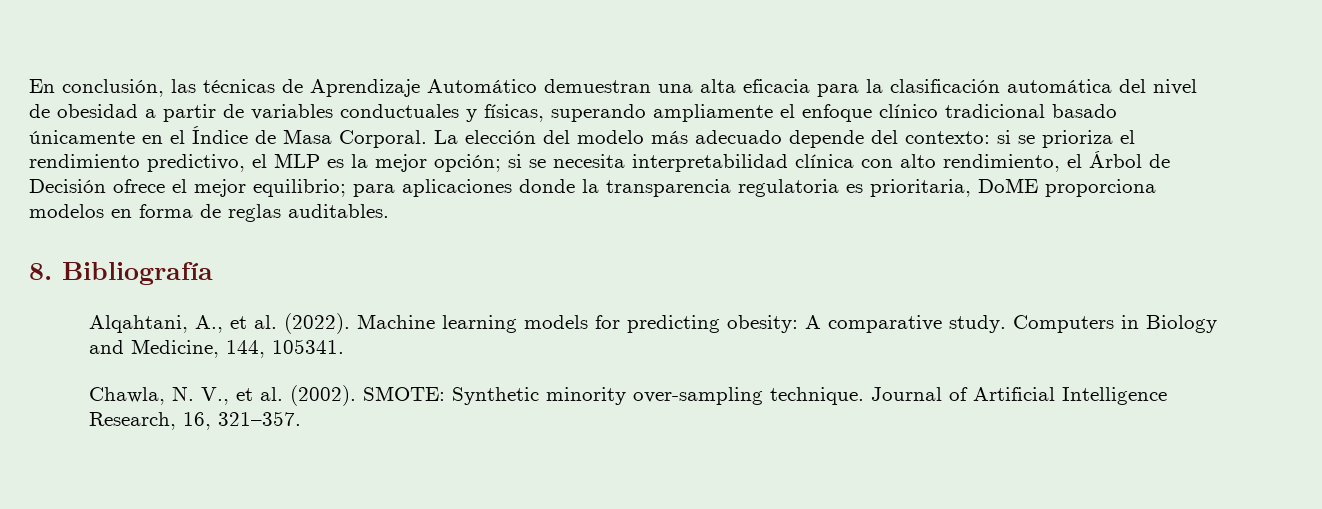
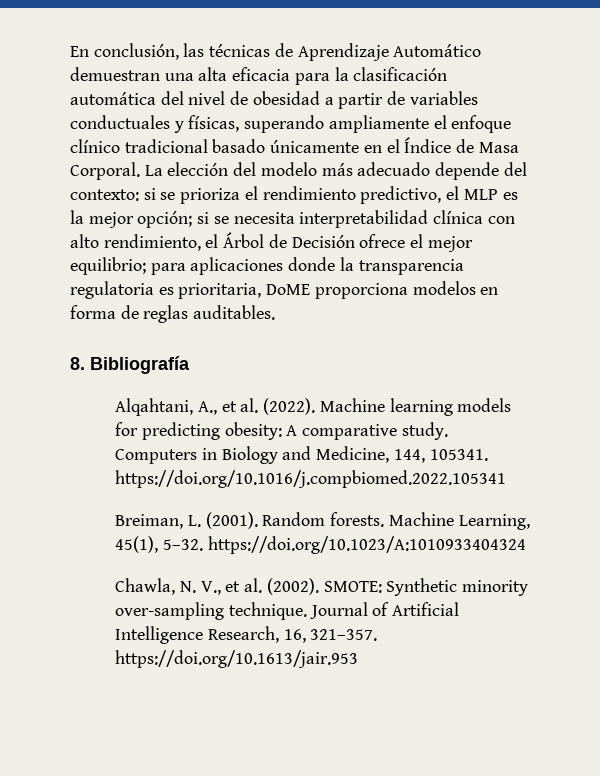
- Computers in Biology and Medicine, 144, 105341.
+ Computers in Biology and Medicine, 144, 105341. https://doi.org/10.1016/j.compbiomed.2022.105341
+ Breiman, L. (2001). Random forests. Machine Learning, 45(1), 5–32. https://doi.org/10.1023/A:1010933404324
- Journal of Artificial Intelligence Research, 16, 321–357.
+ Journal of Artificial Intelligence Research, 16, 321–357. https://doi.org/10.1613/jair.953

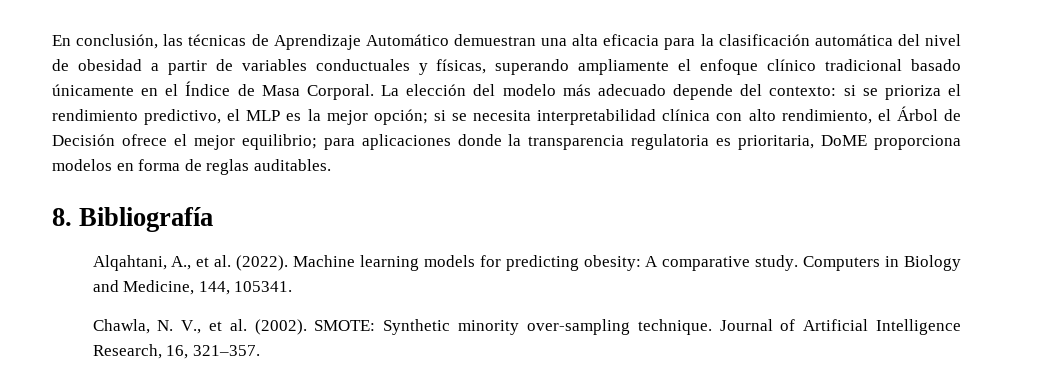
- Computers in Biology and Medicine, 144, 105341. https://doi.org/10.1016/j.compbiomed.2022.105341
- Breiman, L. (2001). Random forests. Machine Learning, 45(1), 5–32. https://doi.org/10.1023/A:1010933404324
+ Computers in Biology and Medicine, 144, 105341.
- Journal of Artificial Intelligence Research, 16, 321–357. https://doi.org/10.1613/jair.953
+ Journal of Artificial Intelligence Research, 16, 321–357.

